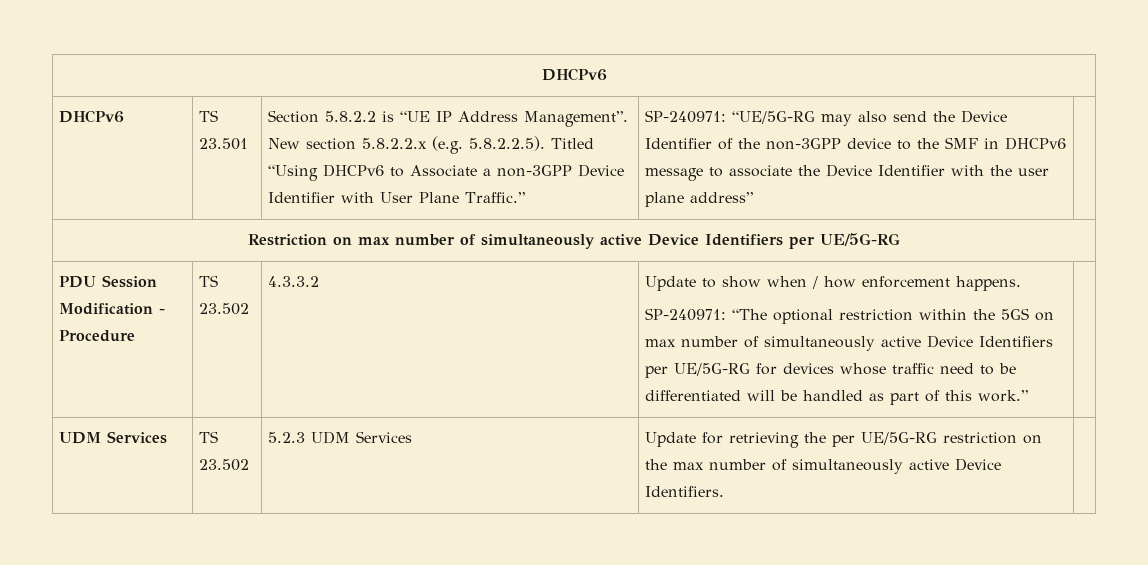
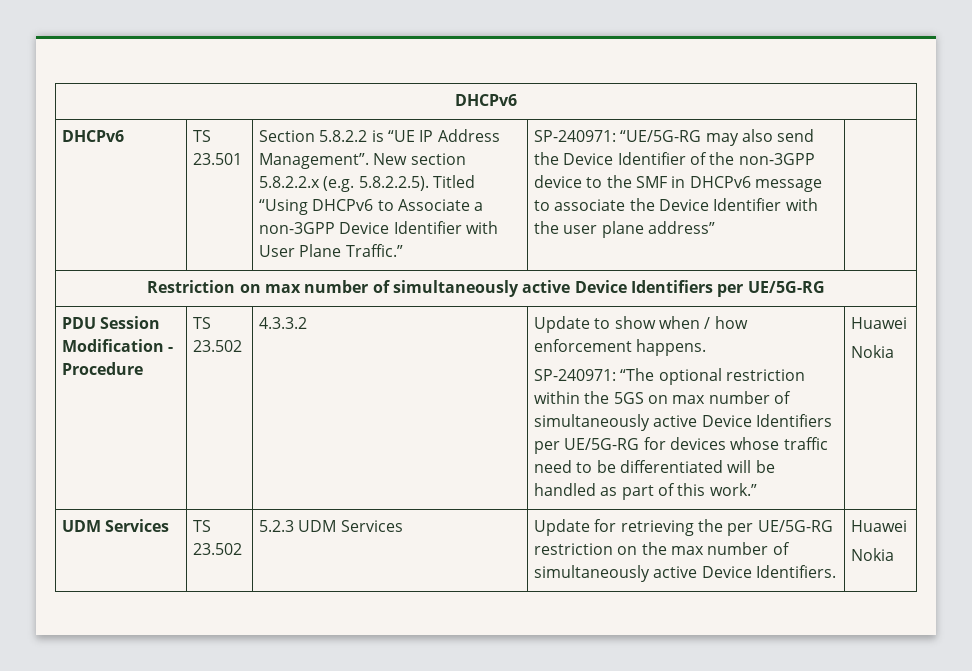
- SP-240971: “The optional restriction within the 5GS on max number of simultaneously active Device Identifiers per UE/5G-RG for devices whose traffic need to be differentiated will be handled as part of this work.”
+ SP-240971: “The optional restriction within the 5GS on max number of simultaneously active Device Identifiers per UE/5G-RG for devices whose traffic need to be differentiated will be handled as part of this work.” | Huawei
+ Nokia
- UDM Services | TS 23.502 | 5.2.3 UDM Services | Update for retrieving the per UE/5G-RG restriction on the max number of simultaneously active Device Identifiers. |
+ UDM Services | TS 23.502 | 5.2.3 UDM Services | Update for retrieving the per UE/5G-RG restriction on the max number of simultaneously active Device Identifiers. | Huawei
+ Nokia

